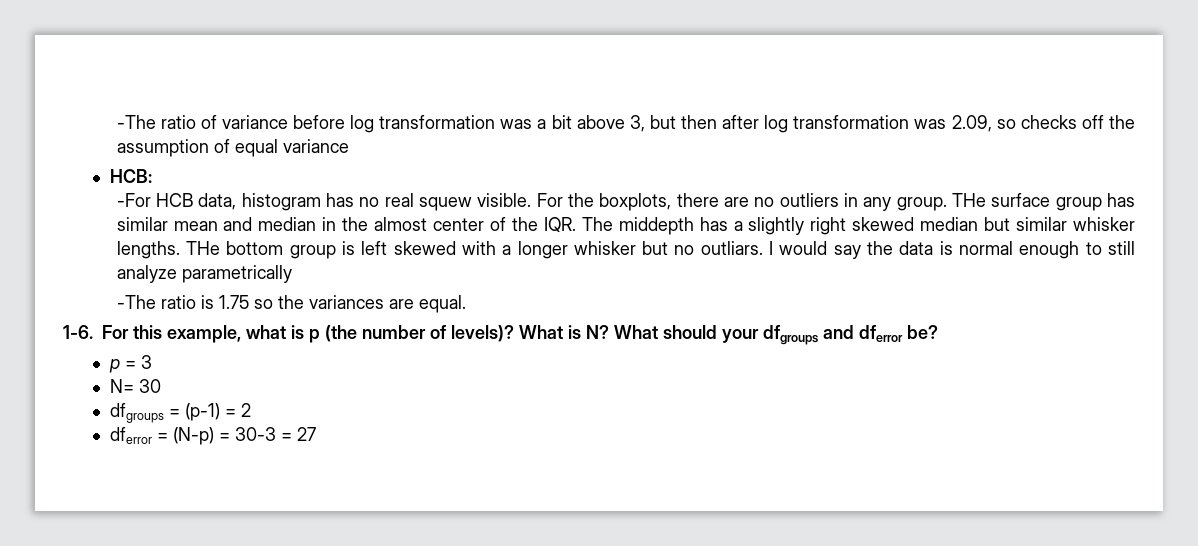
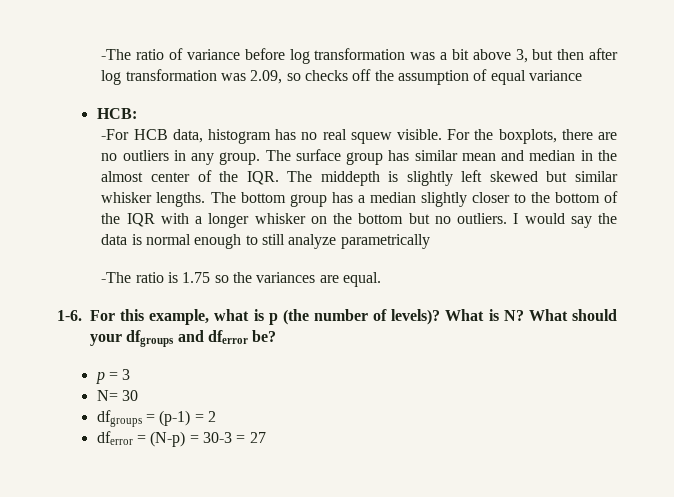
- THe surface group has similar mean and median in the almost center of the IQR. The middepth has a slightly right skewed median but similar whisker lengths.
+ The surface group has similar mean and median in the almost center of the IQR. The middepth is slightly left skewed but similar whisker lengths.
- THe bottom group is left skewed with a longer whisker but no outliars.
+ The bottom group has a median slightly closer to the bottom of the IQR with a longer whisker on the bottom but no outliers.

